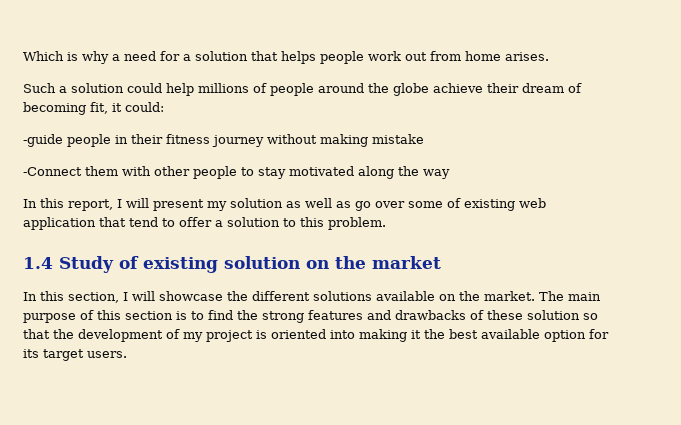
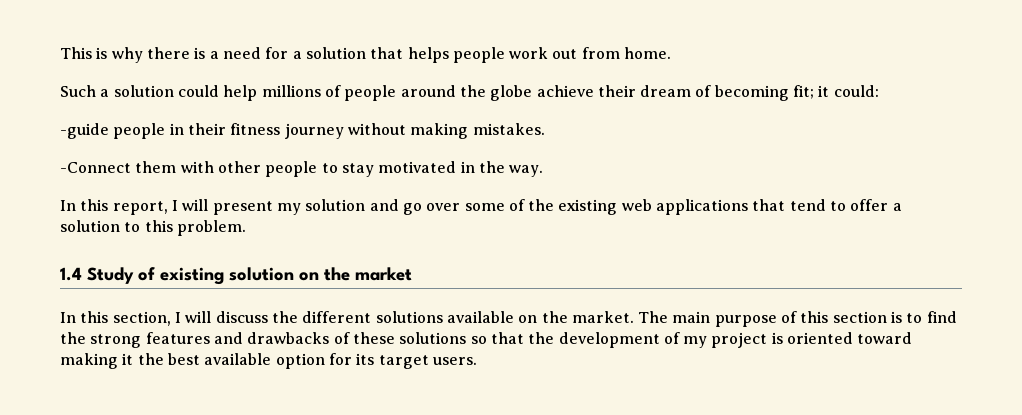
- Which is why a need for a solution that helps people work out from home arises.
+ This is why there is a need for a solution that helps people work out from home.
- Such a solution could help millions of people around the globe achieve their dream of becoming fit, it could:
+ Such a solution could help millions of people around the globe achieve their dream of becoming fit; it could:
- -guide people in their fitness journey without making mistake
+ -guide people in their fitness journey without making mistakes.
- -Connect them with other people to stay motivated along the way
+ -Connect them with other people to stay motivated in the way.
- In this report, I will present my solution as well as go over some of existing web application that tend to offer a solution to this problem.
+ In this report, I will present my solution and go over some of the existing web applications that tend to offer a solution to this problem.
- In this section, I will showcase the different solutions available on the market.
+ In this section, I will discuss the different solutions available on the market.
- The main purpose of this section is to find the strong features and drawbacks of these solution so that the development of my project is oriented into making it the best available option for its target users.
+ The main purpose of this section is to find the strong features and drawbacks of these solutions so that the development of my project is oriented toward making it the best available option for its target users.

